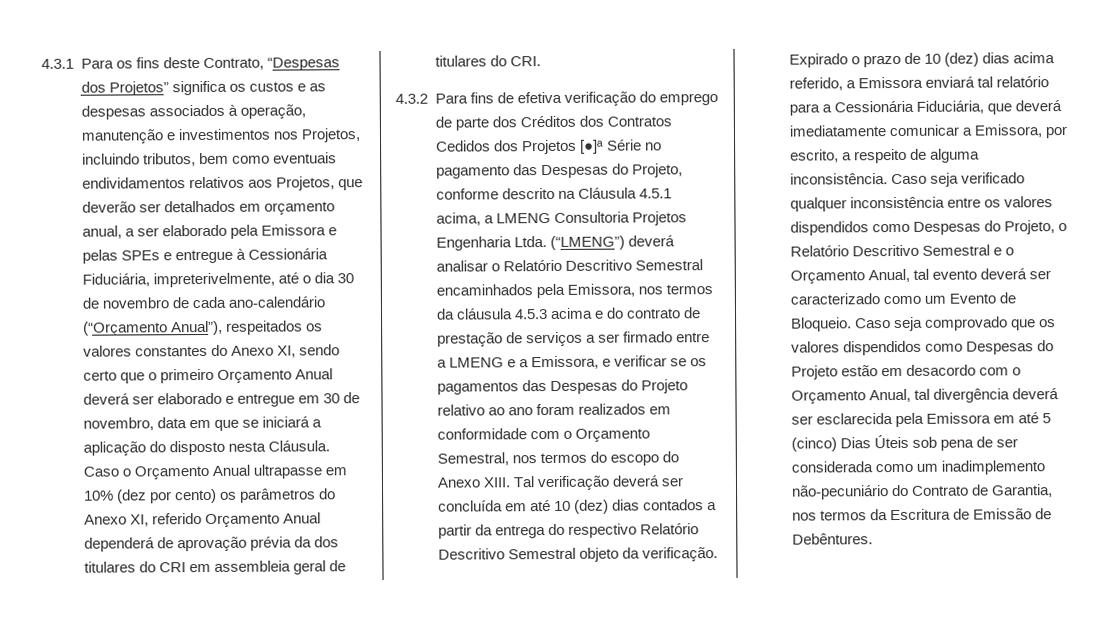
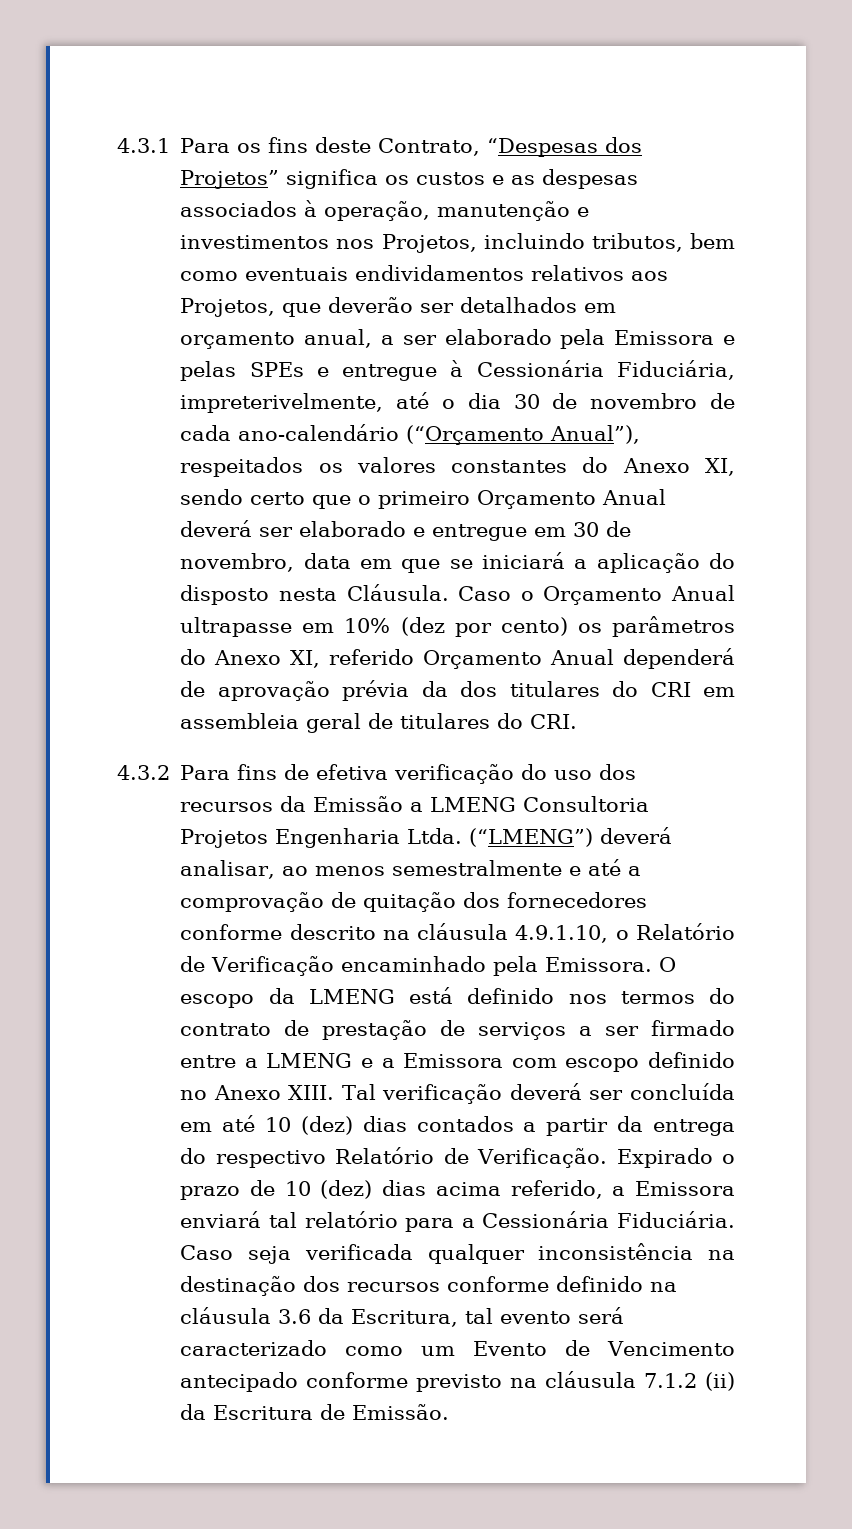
- 4.3.2 Para fins de efetiva verificação do emprego de parte dos Créditos dos Contratos Cedidos dos Projetos [●]ª Série no pagamento das Despesas do Projeto, conforme descrito na Cláusula 4.5.1 acima, a LMENG Consultoria Projetos Engenharia Ltda.
+ 4.3.2 Para fins de efetiva verificação do uso dos recursos da Emissão a LMENG Consultoria Projetos Engenharia Ltda.
- (“LMENG”) deverá analisar o Relatório Descritivo Semestral encaminhados pela Emissora, nos termos da cláusula 4.5.3 acima e do contrato de prestação de serviços a ser firmado entre a LMENG e a Emissora, e verificar se os pagamentos das Despesas do Projeto relativo ao ano foram realizados em conformidade com o Orçamento Semestral, nos termos do escopo do Anexo XIII.
+ (“LMENG”) deverá analisar, ao menos semestralmente e até a comprovação de quitação dos fornecedores conforme descrito na cláusula 4.9.1.10, o Relatório de Verificação encaminhado pela Emissora. O escopo da LMENG está definido nos termos do contrato de prestação de serviços a ser firmado entre a LMENG e a Emissora com escopo definido no Anexo XIII.
- Tal verificação deverá ser concluída em até 10 (dez) dias contados a partir da entrega do respectivo Relatório Descritivo Semestral objeto da verificação.
+ Tal verificação deverá ser concluída em até 10 (dez) dias contados a partir da entrega do respectivo Relatório de Verificação.
- Expirado o prazo de 10 (dez) dias acima referido, a Emissora enviará tal relatório para a Cessionária Fiduciária, que deverá imediatamente comunicar a Emissora, por escrito, a respeito de alguma inconsistência. Caso seja verificado qualquer inconsistência entre os valores dispendidos como Despesas do Projeto, o Relatório Descritivo Semestral e o Orçamento Anual, tal evento deverá ser caracterizado como um Evento de Bloqueio. Caso seja comprovado que os valores dispendidos como Despesas do Projeto estão em desacordo com o Orçamento Anual, tal divergência deverá ser esclarecida pela Emissora em até 5 (cinco) Dias Úteis sob pena de ser considerada como um inadimplemento não-pecuniário do Contrato de Garantia, nos termos da Escritura de Emissão de Debêntures.
+ Expirado o prazo de 10 (dez) dias acima referido, a Emissora enviará tal relatório para a Cessionária Fiduciária. Caso seja verificada qualquer inconsistência na destinação dos recursos conforme definido na cláusula 3.6 da Escritura, tal evento será caracterizado como um Evento de Vencimento antecipado conforme previsto na cláusula 7.1.2 (ii) da Escritura de Emissão.

